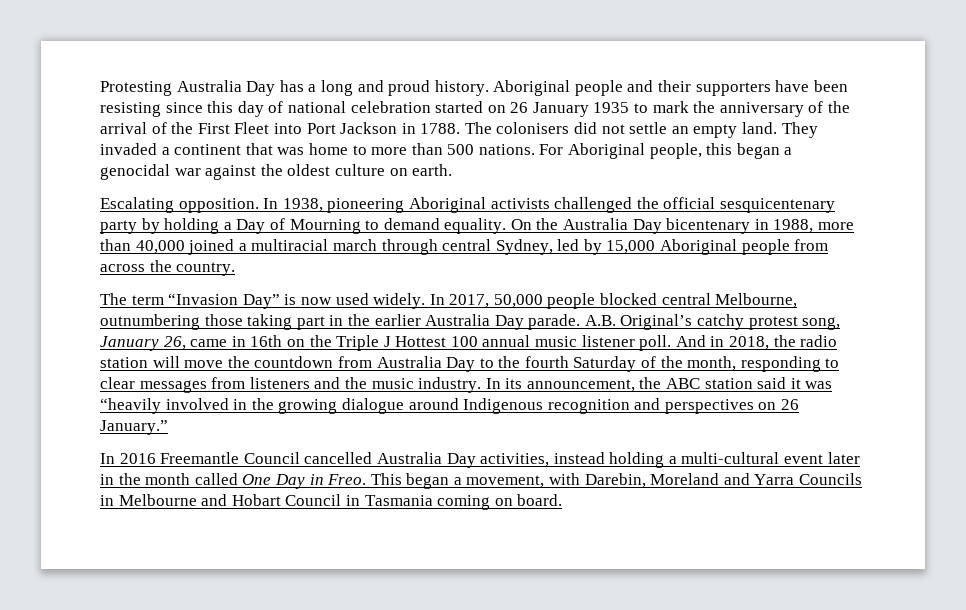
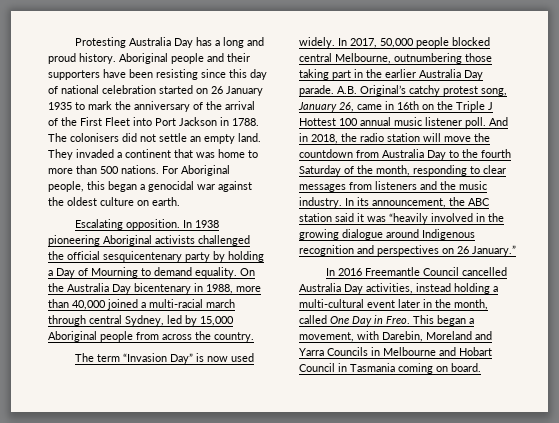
- In 1938, pioneering Aboriginal activists challenged the official sesquicentenary party by holding a Day of Mourning to demand equality.
+ In 1938 pioneering Aboriginal activists challenged the official sesquicentenary party by holding a Day of Mourning to demand equality.
- On the Australia Day bicentenary in 1988, more than 40,000 joined a multiracial march through central Sydney, led by 15,000 Aboriginal people from across the country.
+ On the Australia Day bicentenary in 1988, more than 40,000 joined a multi-racial march through central Sydney, led by 15,000 Aboriginal people from across the country.
- In 2016 Freemantle Council cancelled Australia Day activities, instead holding a multi-cultural event later in the month called One Day in Freo.
+ In 2016 Freemantle Council cancelled Australia Day activities, instead holding a multi-cultural event later in the month, called One Day in Freo.

